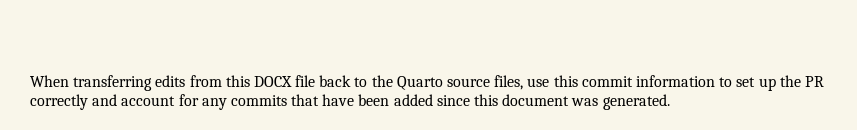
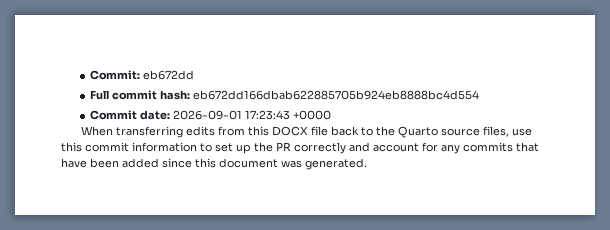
+ Commit: eb672dd
+ Full commit hash: eb672dd166dbab622885705b924eb8888bc4d554
+ Commit date: 2026-09-01 17:23:43 +0000

